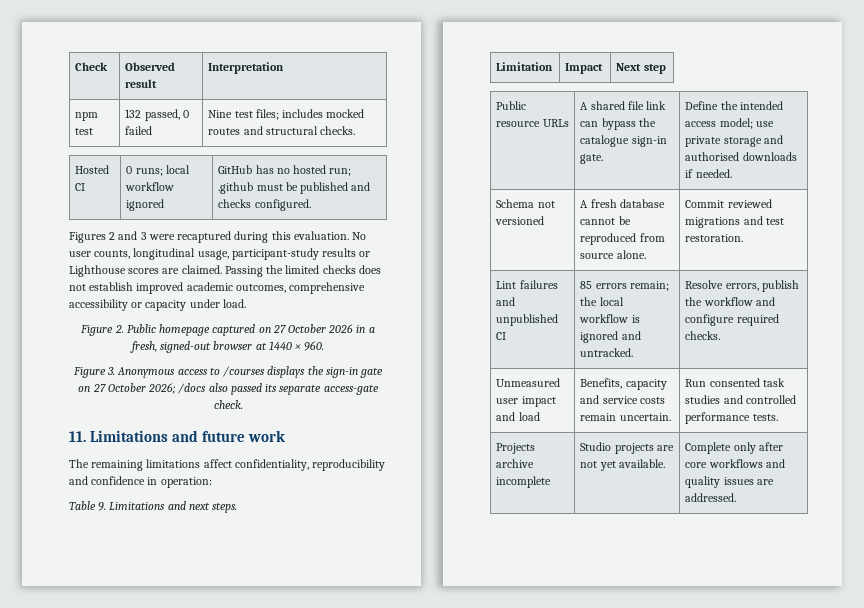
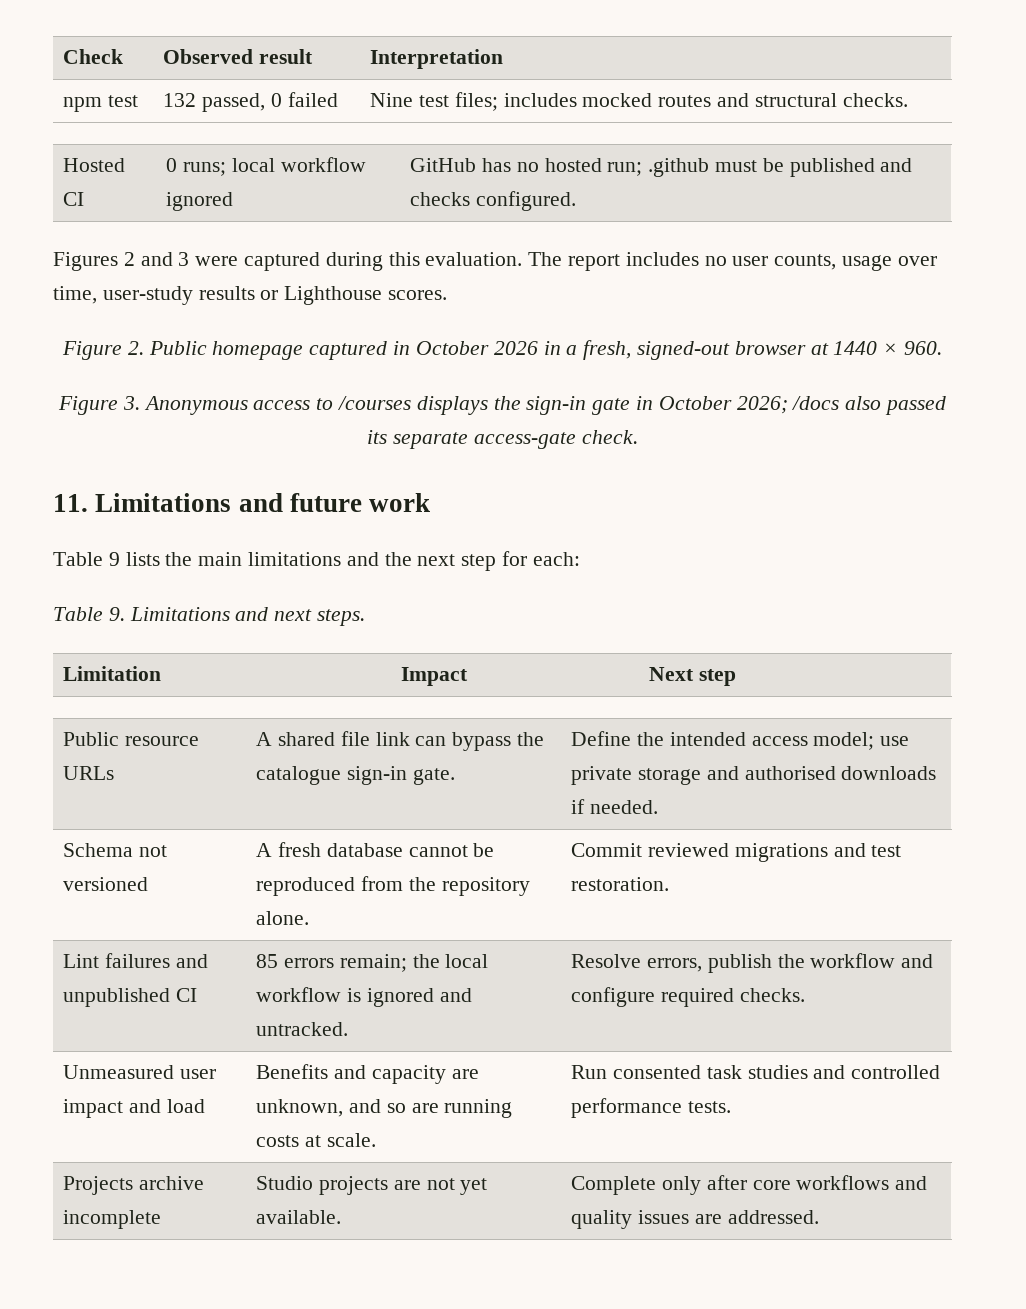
- Figures 2 and 3 were recaptured during this evaluation.
+ Figures 2 and 3 were captured during this evaluation.
- No user counts, longitudinal usage, participant-study results or Lighthouse scores are claimed. Passing the limited checks does not establish improved academic outcomes, comprehensive accessibility or capacity under load.
+ The report includes no user counts, usage over time, user-study results or Lighthouse scores.
- Figure 2. Public homepage captured on 27 October 2026 in a fresh, signed-out browser at 1440 × 960.
+ Figure 2. Public homepage captured in October 2026 in a fresh, signed-out browser at 1440 × 960.
- Figure 3. Anonymous access to /courses displays the sign-in gate on 27 October 2026; /docs also passed its separate access-gate check.
+ Figure 3. Anonymous access to /courses displays the sign-in gate in October 2026; /docs also passed its separate access-gate check.
- The remaining limitations affect confidentiality, reproducibility and confidence in operation:
+ Table 9 lists the main limitations and the next step for each:
- Schema not versioned | A fresh database cannot be reproduced from source alone. | Commit reviewed migrations and test restoration.
+ Schema not versioned | A fresh database cannot be reproduced from the repository alone. | Commit reviewed migrations and test restoration.
- Unmeasured user impact and load | Benefits, capacity and service costs remain uncertain. | Run consented task studies and controlled performance tests.
+ Unmeasured user impact and load | Benefits and capacity are unknown, and so are running costs at scale. | Run consented task studies and controlled performance tests.

